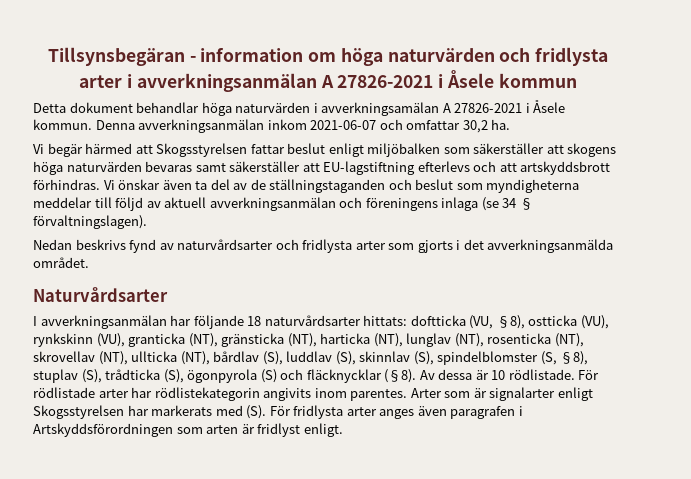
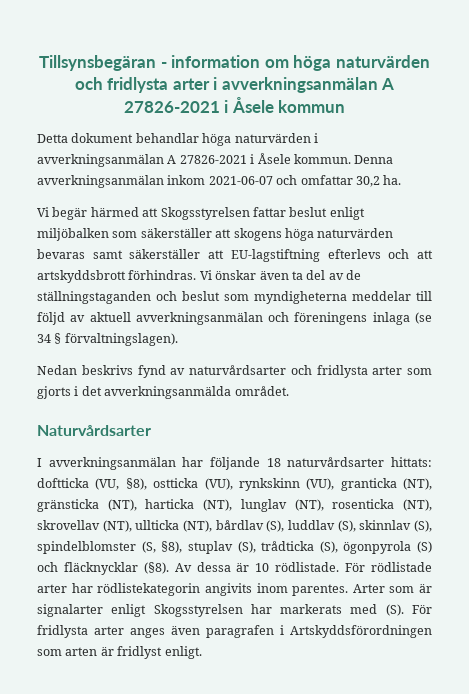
- Detta dokument behandlar höga naturvärden i avverkningsamälan A 27826-2021 i Åsele kommun.
+ Detta dokument behandlar höga naturvärden i avverkningsanmälan A 27826-2021 i Åsele kommun.

